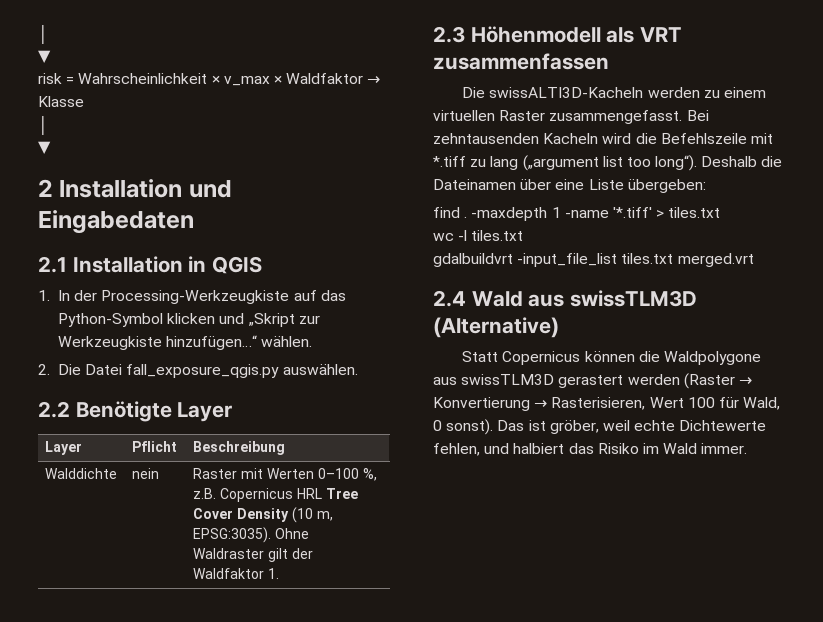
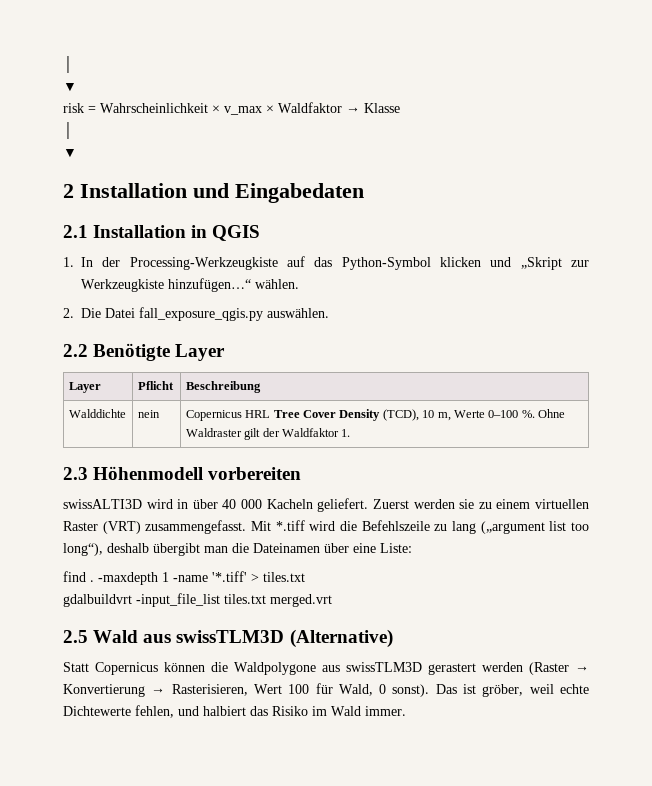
- Walddichte | nein | Raster mit Werten 0–100 %, z.B. Copernicus HRL Tree Cover Density (10 m, EPSG:3035). Ohne Waldraster gilt der Waldfaktor 1.
+ Walddichte | nein | Copernicus HRL Tree Cover Density (TCD), 10 m, Werte 0–100 %. Ohne Waldraster gilt der Waldfaktor 1.
- 2.3 Höhenmodell als VRT zusammenfassen
- Die swissALTI3D-Kacheln werden zu einem virtuellen Raster zusammengefasst. Bei zehntausenden Kacheln wird die Befehlszeile mit *.tiff zu lang („argument list too long“). Deshalb die Dateinamen über eine Liste übergeben:
+ 2.3 Höhenmodell vorbereiten
+ swissALTI3D wird in über 40 000 Kacheln geliefert. Zuerst werden sie zu einem virtuellen Raster (VRT) zusammengefasst. Mit *.tiff wird die Befehlszeile zu lang („argument list too long“), deshalb übergibt man die Dateinamen über eine Liste:
- wc -l tiles.txt
- 2.4 Wald aus swissTLM3D (Alternative)
+ 2.5 Wald aus swissTLM3D (Alternative)

